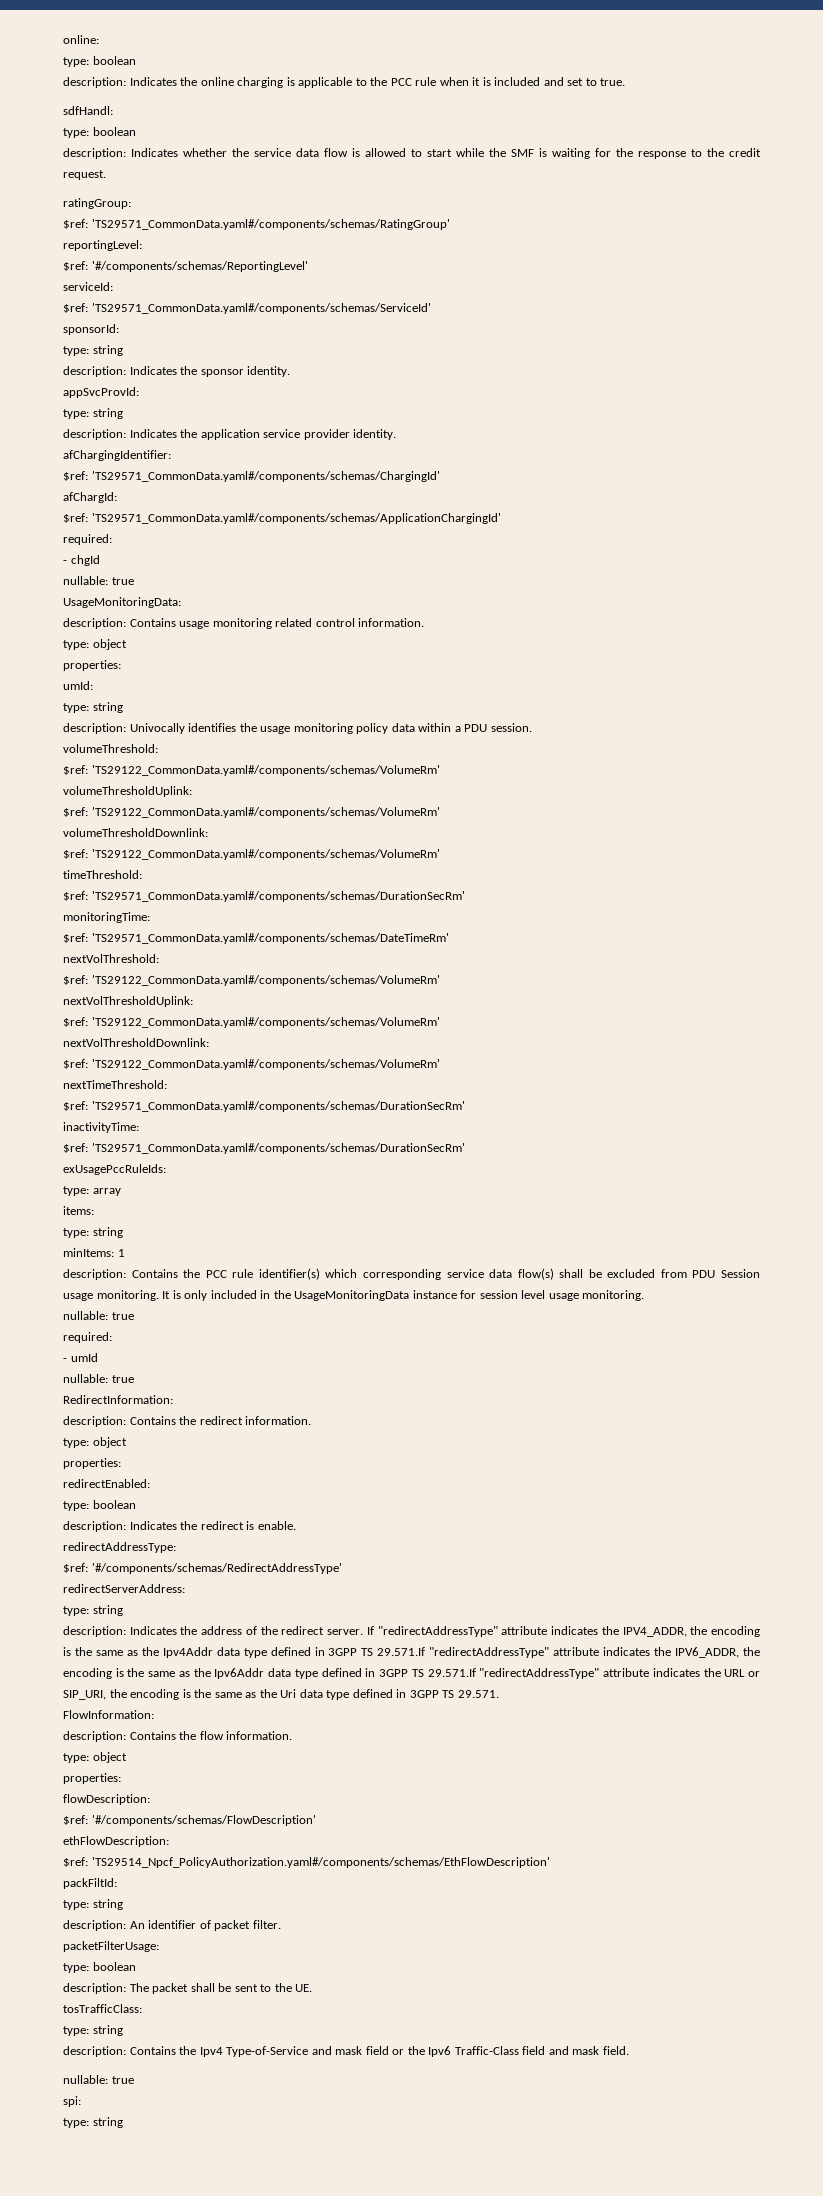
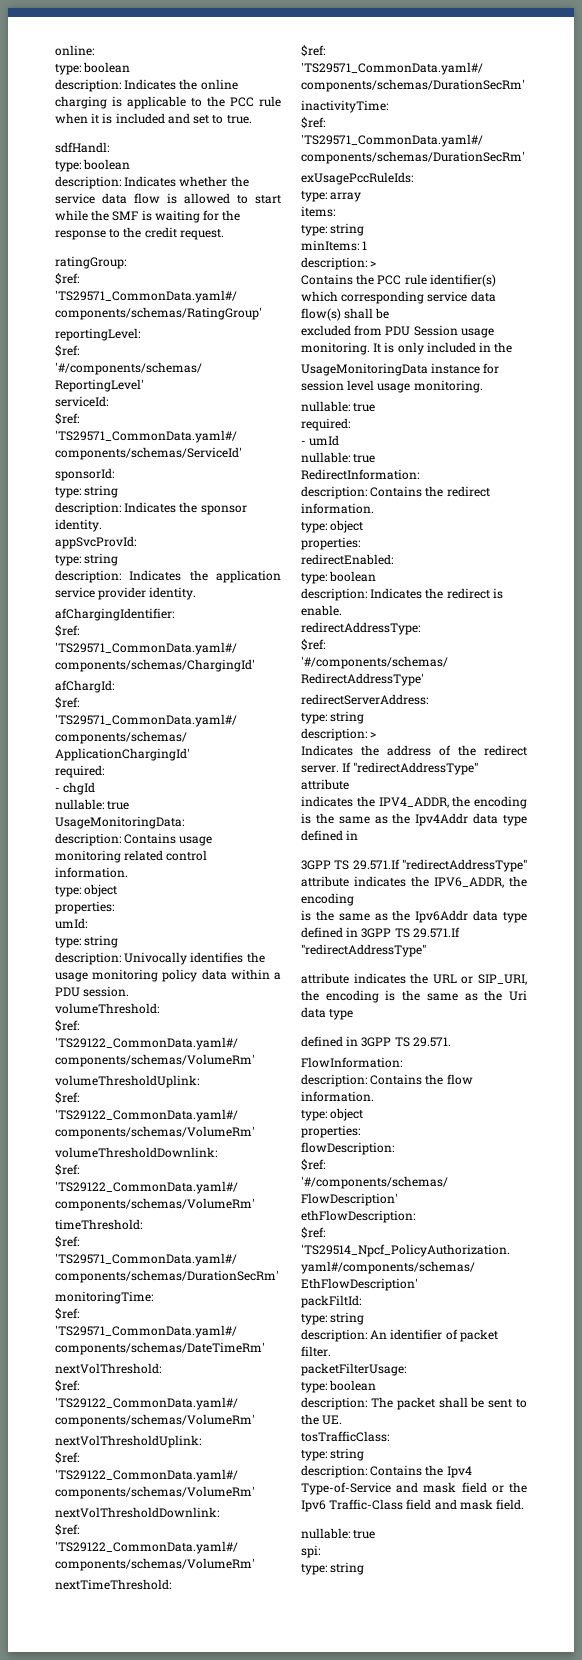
  minItems: 1
- description: Contains the PCC rule identifier(s) which corresponding service data flow(s) shall be excluded from PDU Session usage monitoring.
+ description: >
+ Contains the PCC rule identifier(s) which corresponding service data flow(s) shall be
+ excluded from PDU Session usage monitoring.
- It is only included in the UsageMonitoringData instance for session level usage monitoring.
+ It is only included in the
+ UsageMonitoringData instance for session level usage monitoring.
  redirectServerAddress:
  type: string
- description: Indicates the address of the redirect server.
+ description: >
+ Indicates the address of the redirect server.
- If "redirectAddressType" attribute indicates the IPV4_ADDR, the encoding is the same as the Ipv4Addr data type defined in 3GPP TS 29.571.If "redirectAddressType" attribute indicates the IPV6_ADDR, the encoding is the same as the Ipv6Addr data type defined in 3GPP TS 29.571.If "redirectAddressType" attribute indicates the URL or SIP_URI, the encoding is the same as the Uri data type defined in 3GPP TS 29.571.
+ If "redirectAddressType" attribute
+ indicates the IPV4_ADDR, the encoding is the same as the Ipv4Addr data type defined in
+ 3GPP TS 29.571.If "redirectAddressType" attribute indicates the IPV6_ADDR, the encoding
+ is the same as the Ipv6Addr data type defined in 3GPP TS 29.571.If "redirectAddressType"
+ attribute indicates the URL or SIP_URI, the encoding is the same as the Uri data type
+ defined in 3GPP TS 29.571.

